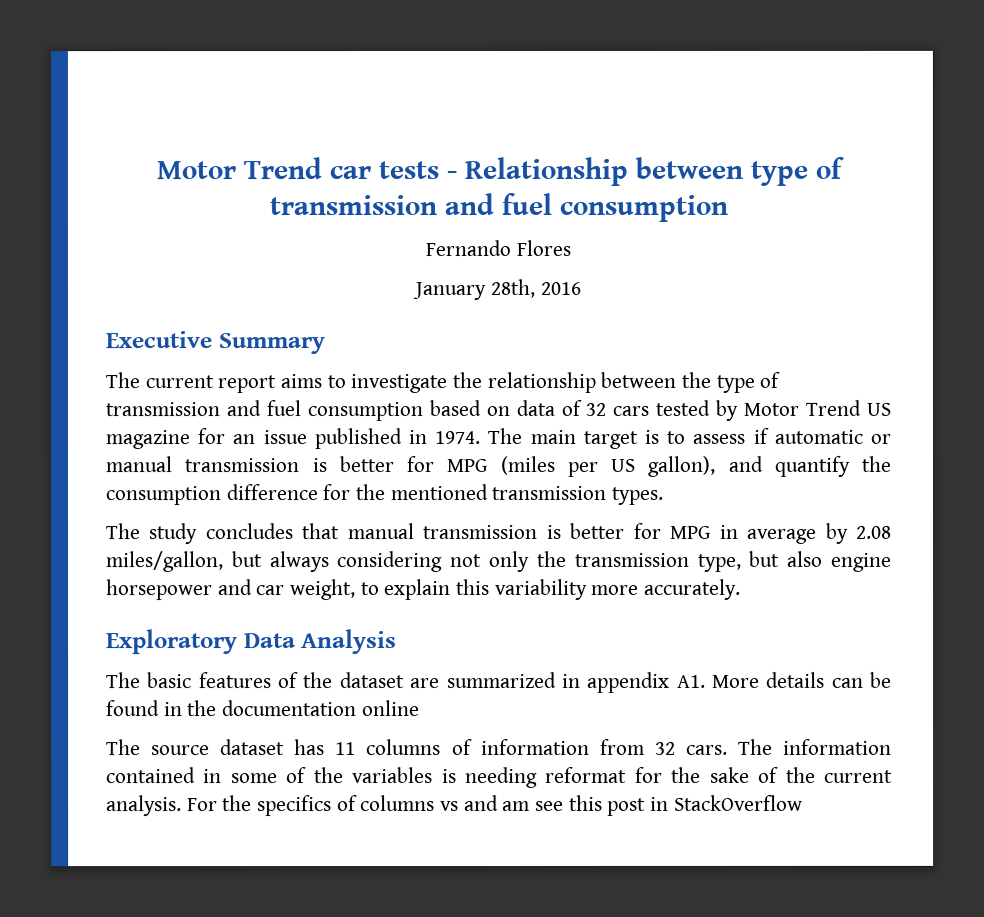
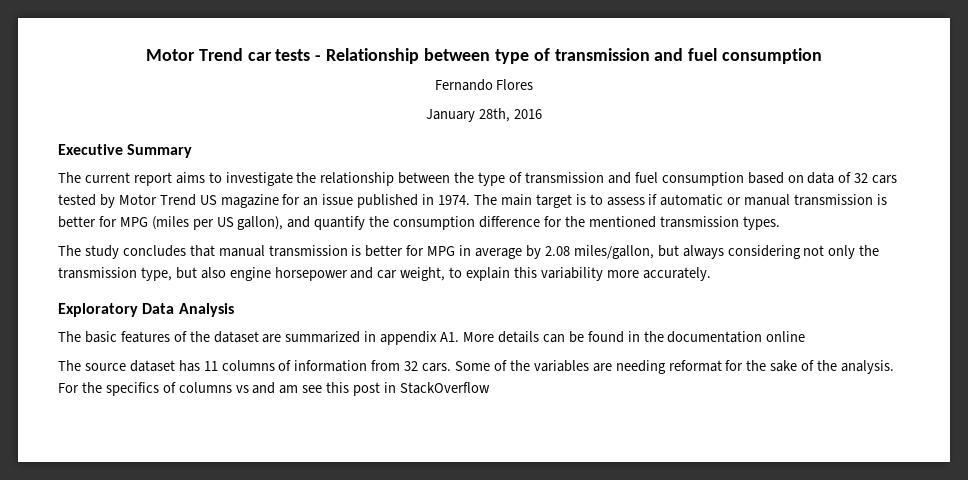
- The information contained in some of the variables is needing reformat for the sake of the current analysis.
+ Some of the variables are needing reformat for the sake of the analysis.

